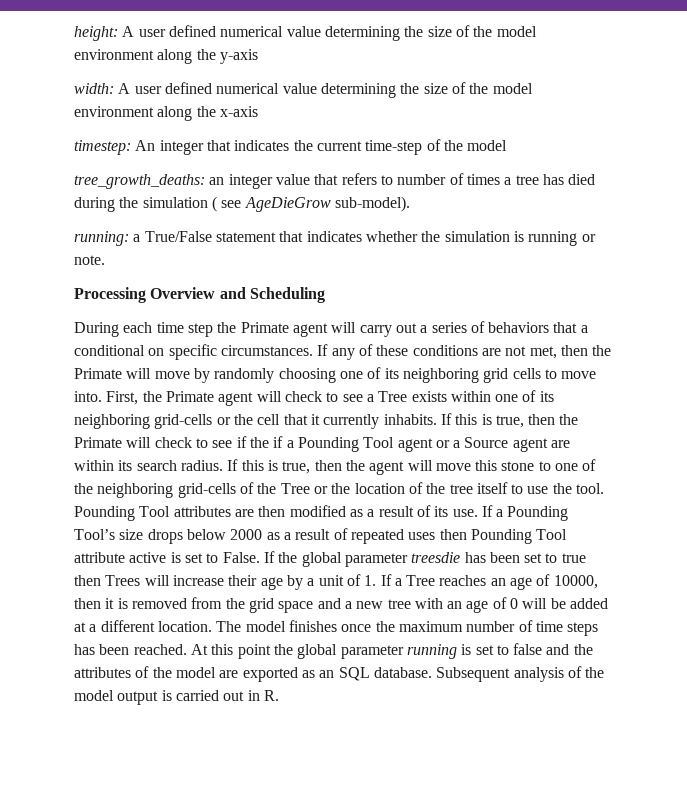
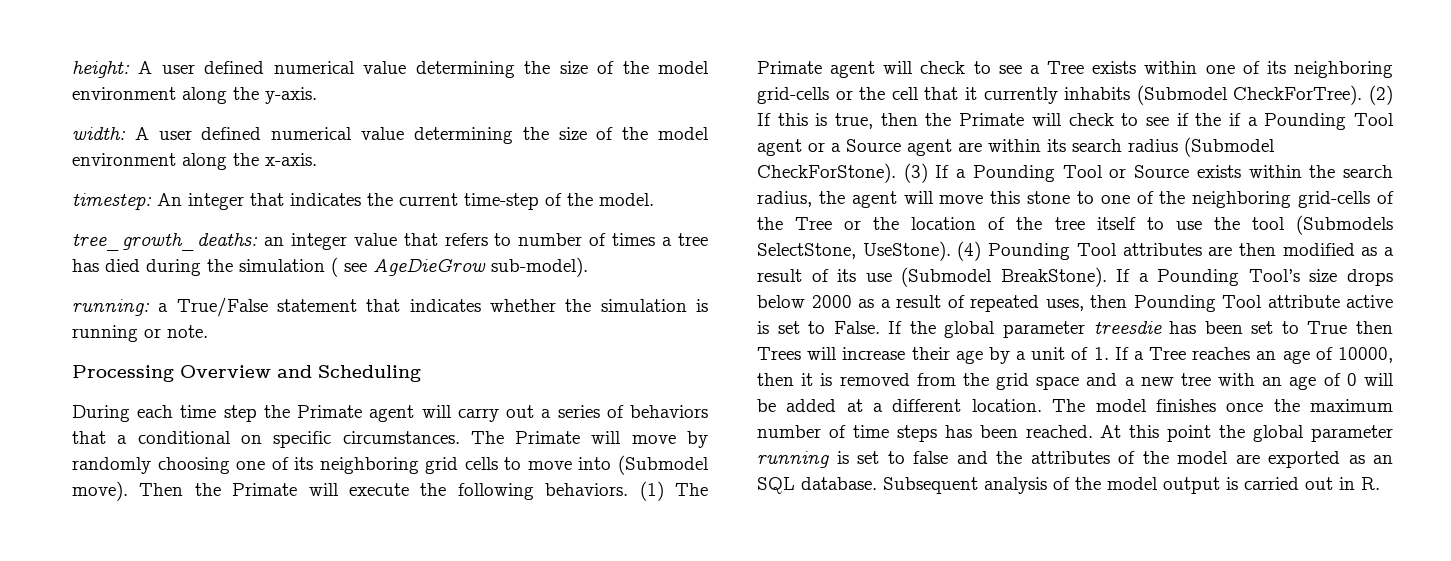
- height: A user defined numerical value determining the size of the model environment along the y-axis
+ height: A user defined numerical value determining the size of the model environment along the y-axis.
- width: A user defined numerical value determining the size of the model environment along the x-axis
+ width: A user defined numerical value determining the size of the model environment along the x-axis.
- timestep: An integer that indicates the current time-step of the model
+ timestep: An integer that indicates the current time-step of the model.
- If any of these conditions are not met, then the Primate will move by randomly choosing one of its neighboring grid cells to move into. First, the Primate agent will check to see a Tree exists within one of its neighboring grid-cells or the cell that it currently inhabits. If this is true, then the Primate will check to see if the if a Pounding Tool agent or a Source agent are within its search radius. If this is true, then the agent will move this stone to one of the neighboring grid-cells of the Tree or the location of the tree itself to use the tool. Pounding Tool attributes are then modified as a result of its use.
+ The Primate will move by randomly choosing one of its neighboring grid cells to move into (Submodel move). Then the Primate will execute the following behaviors. (1) The Primate agent will check to see a Tree exists within one of its neighboring grid-cells or the cell that it currently inhabits (Submodel CheckForTree). (2) If this is true, then the Primate will check to see if the if a Pounding Tool agent or a Source agent are within its search radius (Submodel CheckForStone). (3) If a Pounding Tool or Source exists within the search radius, the agent will move this stone to one of the neighboring grid-cells of the Tree or the location of the tree itself to use the tool (Submodels SelectStone, UseStone). (4) Pounding Tool attributes are then modified as a result of its use (Submodel BreakStone).
- If a Pounding Tool’s size drops below 2000 as a result of repeated uses then Pounding Tool attribute active is set to False.
+ If a Pounding Tool’s size drops below 2000 as a result of repeated uses, then Pounding Tool attribute active is set to False.
- If the global parameter treesdie has been set to true then Trees will increase their age by a unit of 1. If a Tree reaches an age of 10000, then it is removed from the grid space and a new tree with an age of 0 will be added at a different location.
+ If the global parameter treesdie has been set to True then Trees will increase their age by a unit of 1. If a Tree reaches an age of 10000, then it is removed from the grid space and a new tree with an age of 0 will be added at a different location.

